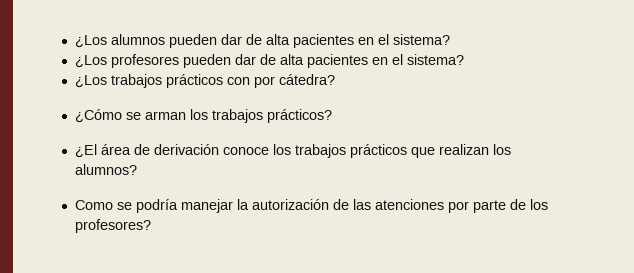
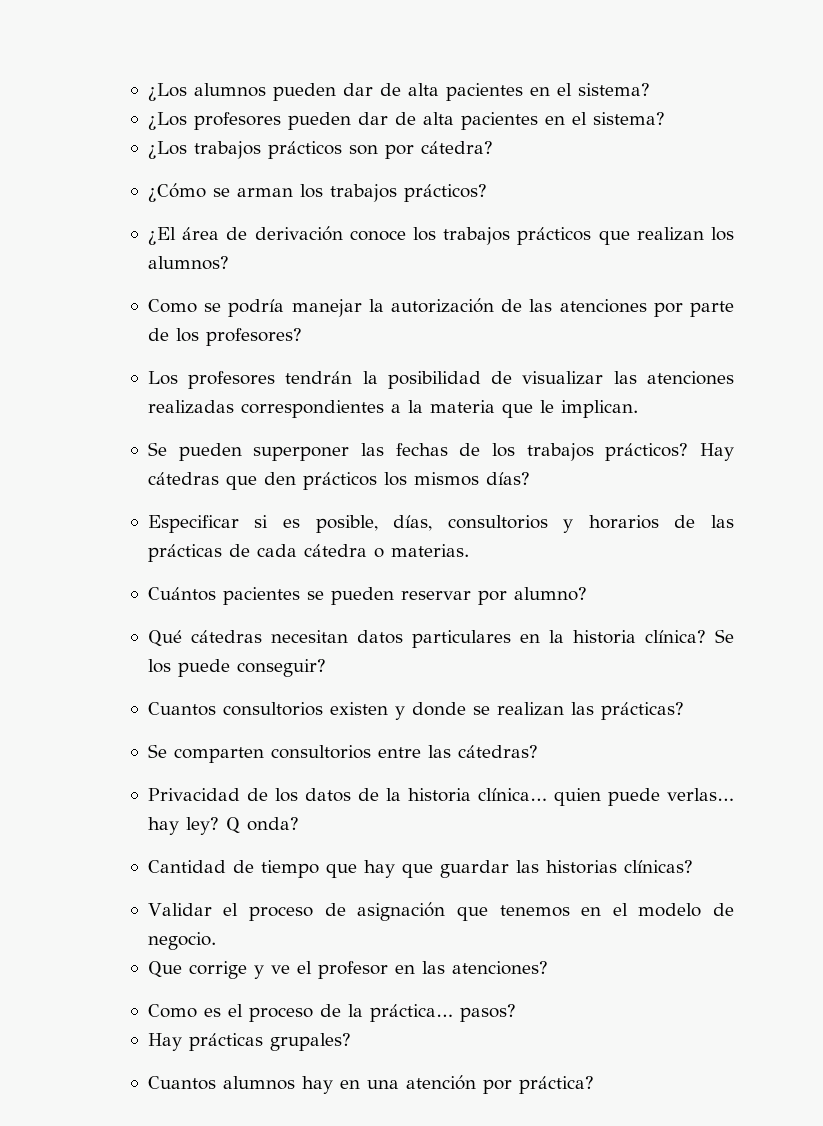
- ¿Los trabajos prácticos con por cátedra?
+ ¿Los trabajos prácticos son por cátedra?
+ Los profesores tendrán la posibilidad de visualizar las atenciones realizadas correspondientes a la materia que le implican.
+ Se pueden superponer las fechas de los trabajos prácticos? Hay cátedras que den prácticos los mismos días?
+ Especificar si es posible, días, consultorios y horarios de las prácticas de cada cátedra o materias.
+ Cuántos pacientes se pueden reservar por alumno?
+ Qué cátedras necesitan datos particulares en la historia clínica? Se los puede conseguir?
+ Cuantos consultorios existen y donde se realizan las prácticas?
+ Se comparten consultorios entre las cátedras?
+ Privacidad de los datos de la historia clínica… quien puede verlas… hay ley? Q onda?
+ Cantidad de tiempo que hay que guardar las historias clínicas?
+ Validar el proceso de asignación que tenemos en el modelo de negocio.
+ Que corrige y ve el profesor en las atenciones?
+ Como es el proceso de la práctica… pasos?
+ Hay prácticas grupales?
+ Cuantos alumnos hay en una atención por práctica?

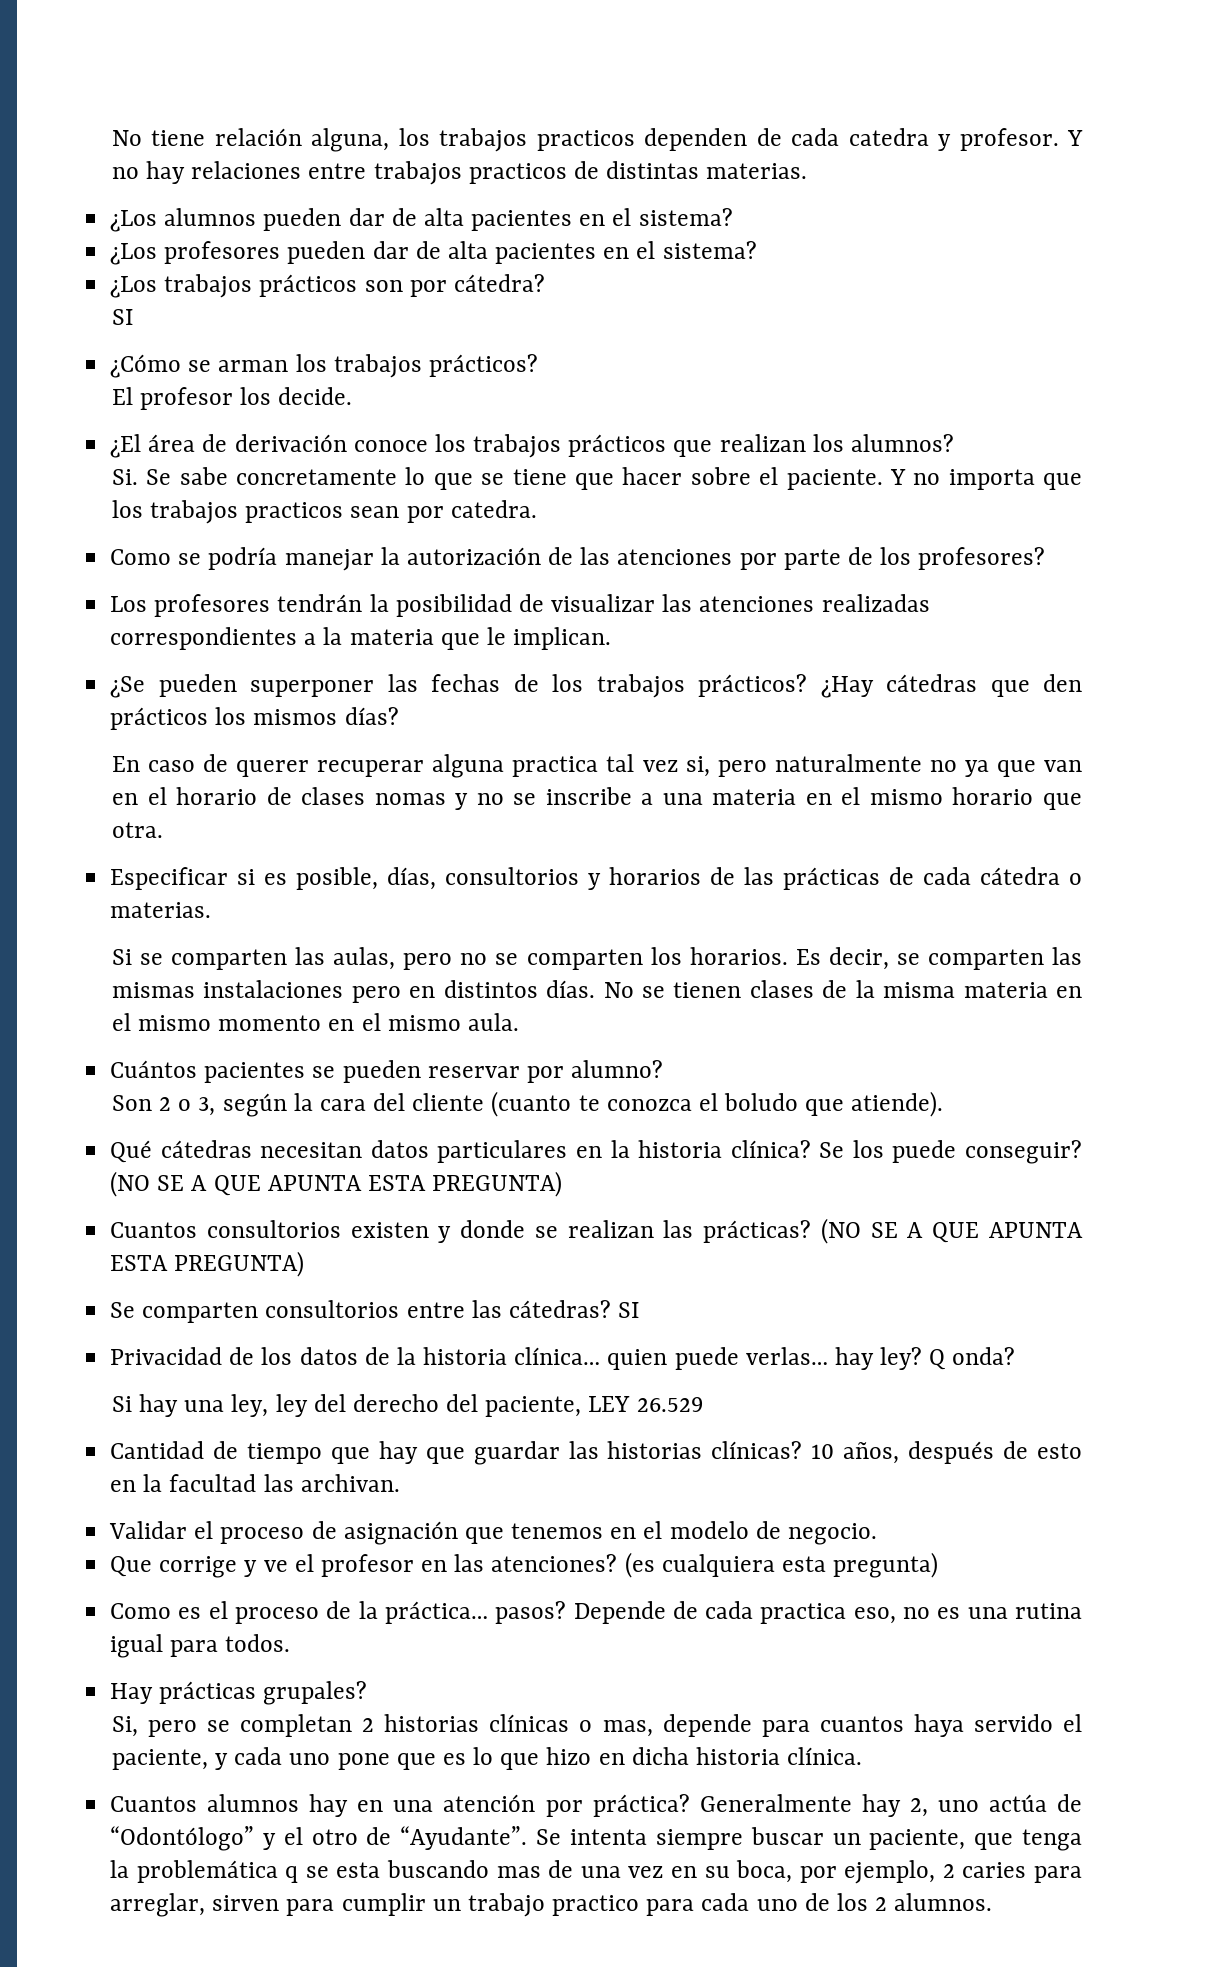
+ No tiene relación alguna, los trabajos practicos dependen de cada catedra y profesor. Y no hay relaciones entre trabajos practicos de distintas materias.
  ¿Los trabajos prácticos son por cátedra?
+ SI
+ El profesor los decide.
+ Si. Se sabe concretamente lo que se tiene que hacer sobre el paciente. Y no importa que los trabajos practicos sean por catedra.
- Se pueden superponer las fechas de los trabajos prácticos?
+ ¿Se pueden superponer las fechas de los trabajos prácticos?
- Hay cátedras que den prácticos los mismos días?
+ ¿Hay cátedras que den prácticos los mismos días?
+ En caso de querer recuperar alguna practica tal vez si, pero naturalmente no ya que van en el horario de clases nomas y no se inscribe a una materia en el mismo horario que otra.
+ Si se comparten las aulas, pero no se comparten los horarios. Es decir, se comparten las mismas instalaciones pero en distintos días. No se tienen clases de la misma materia en el mismo momento en el mismo aula.
+ Son 2 o 3, según la cara del cliente (cuanto te conozca el boludo que atiende).
- Se los puede conseguir?
+ Se los puede conseguir? (NO SE A QUE APUNTA ESTA PREGUNTA)
- Cuantos consultorios existen y donde se realizan las prácticas?
+ Cuantos consultorios existen y donde se realizan las prácticas? (NO SE A QUE APUNTA ESTA PREGUNTA)
- Se comparten consultorios entre las cátedras?
+ Se comparten consultorios entre las cátedras? SI
+ Si hay una ley, ley del derecho del paciente, LEY 26.529
+ 10 años, después de esto en la facultad las archivan.
+ (es cualquiera esta pregunta)
- Como es el proceso de la práctica… pasos?
+ Como es el proceso de la práctica… pasos? Depende de cada practica eso, no es una rutina igual para todos.
  Hay prácticas grupales?
+ Si, pero se completan 2 historias clínicas o mas, depende para cuantos haya servido el paciente, y cada uno pone que es lo que hizo en dicha historia clínica.
+ Generalmente hay 2, uno actúa de “Odontólogo” y el otro de “Ayudante”. Se intenta siempre buscar un paciente, que tenga la problemática q se esta buscando mas de una vez en su boca, por ejemplo, 2 caries para arreglar, sirven para cumplir un trabajo practico para cada uno de los 2 alumnos.

